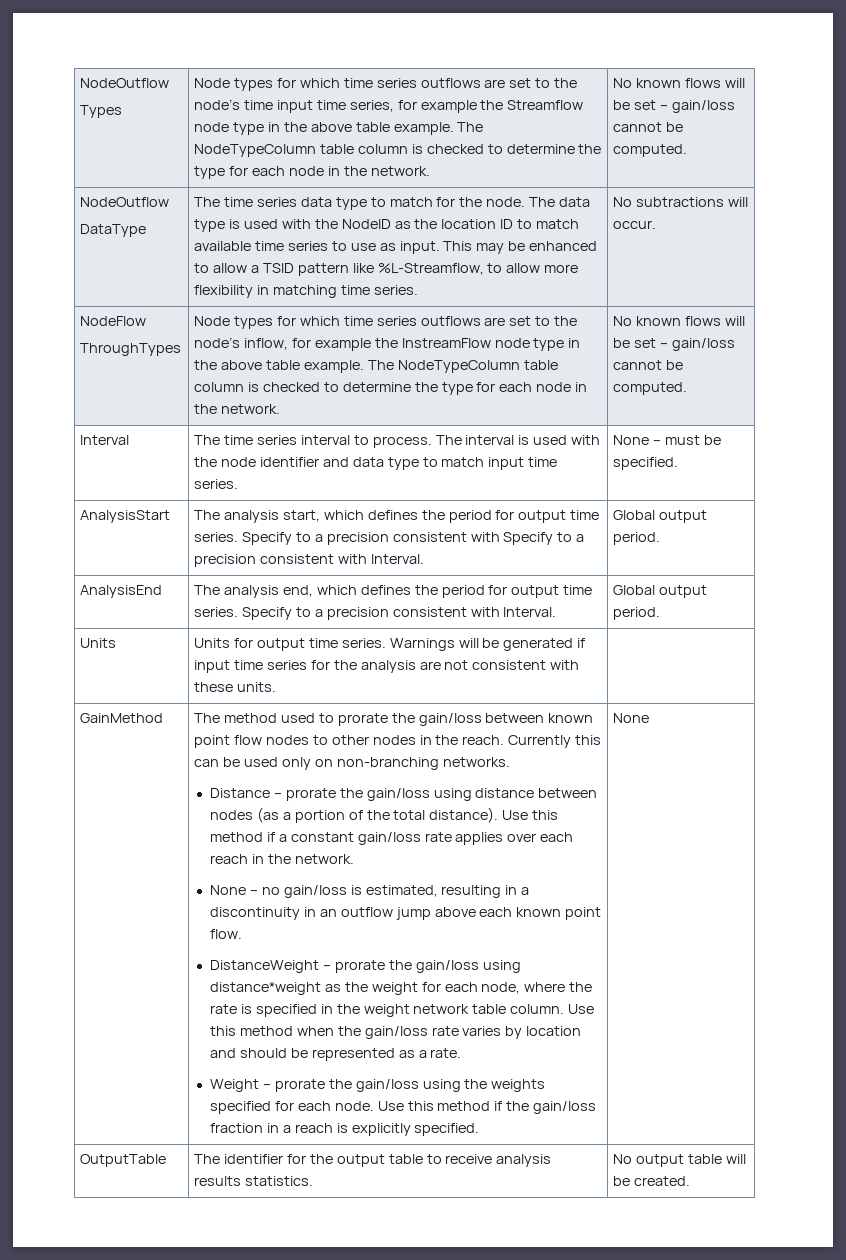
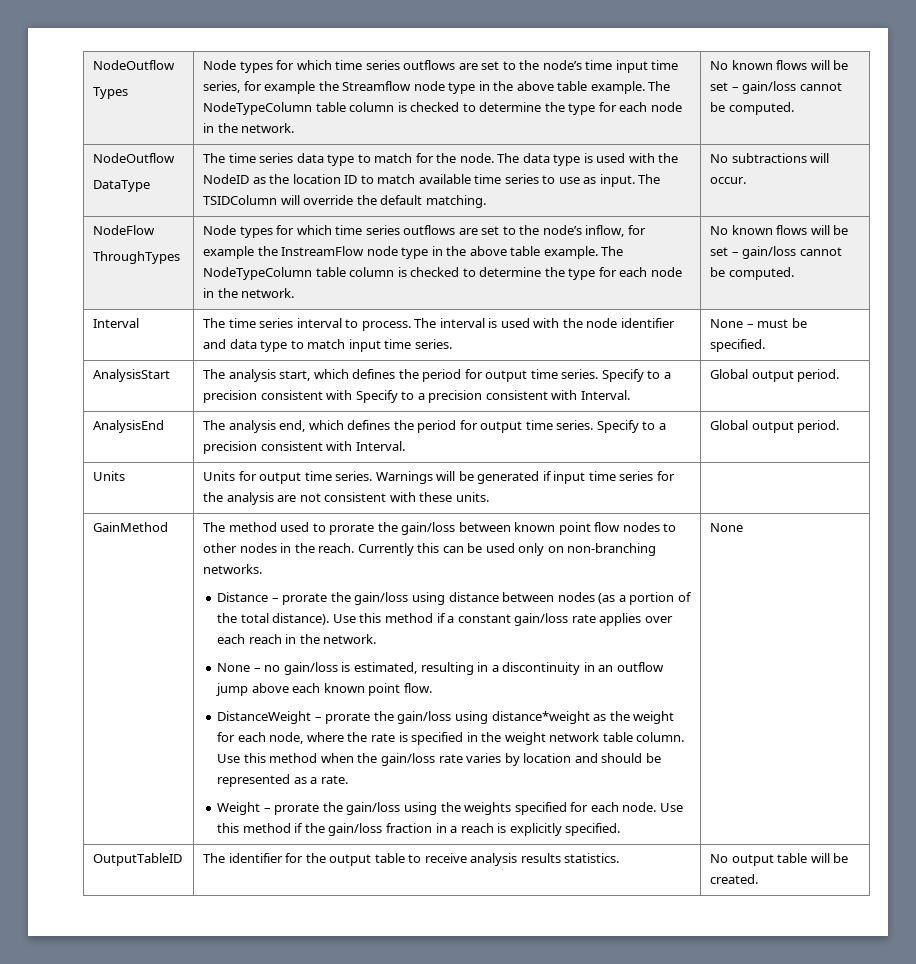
- This may be enhanced to allow a TSID pattern like %L-Streamflow, to allow more flexibility in matching time series.
+ The TSIDColumn will override the default matching.
- OutputTable | The identifier for the output table to receive analysis results statistics. | No output table will be created.
+ OutputTableID | The identifier for the output table to receive analysis results statistics. | No output table will be created.

